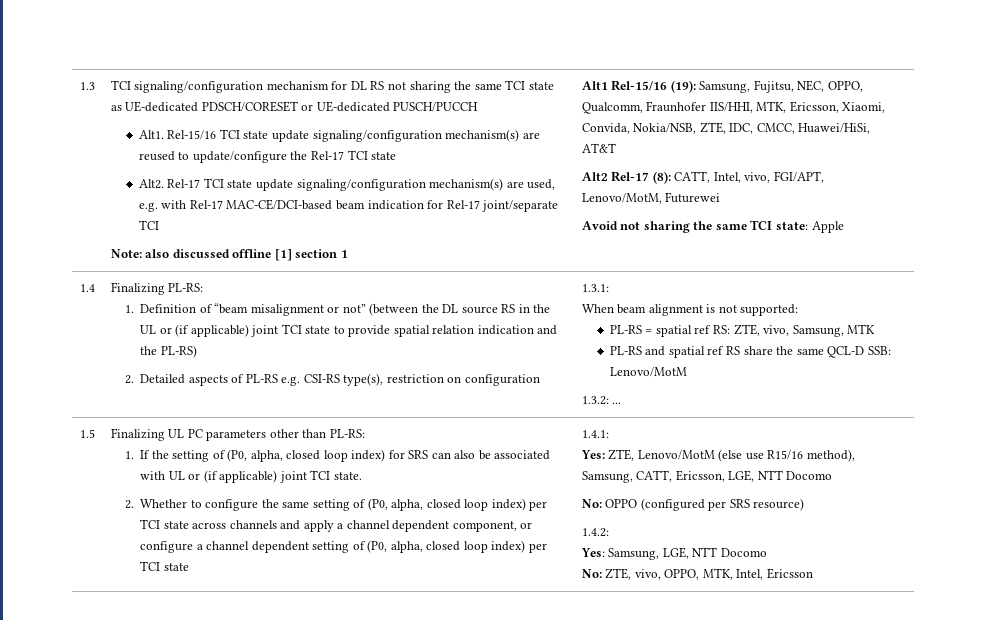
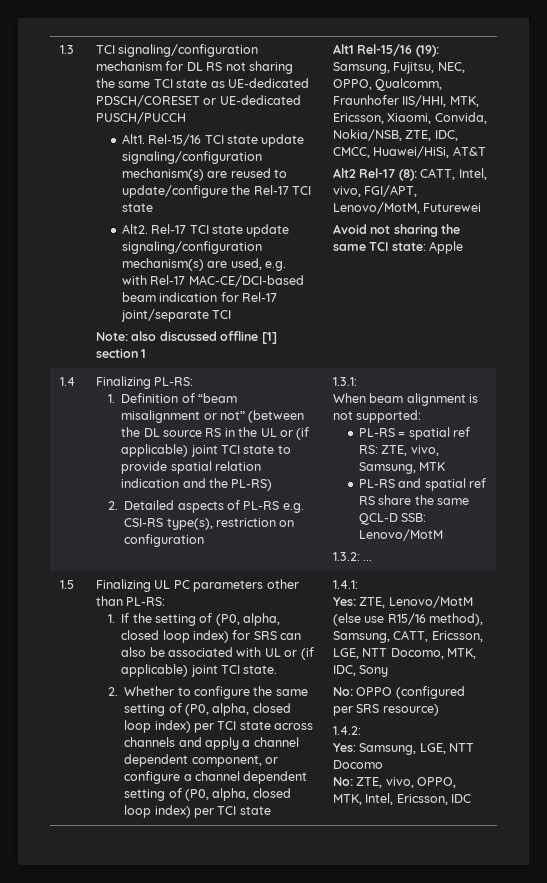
- Yes: ZTE, Lenovo/MotM (else use R15/16 method), Samsung, CATT, Ericsson, LGE, NTT Docomo
+ Yes: ZTE, Lenovo/MotM (else use R15/16 method), Samsung, CATT, Ericsson, LGE, NTT Docomo, MTK, IDC, Sony
- No: ZTE, vivo, OPPO, MTK, Intel, Ericsson
+ No: ZTE, vivo, OPPO, MTK, Intel, Ericsson, IDC

